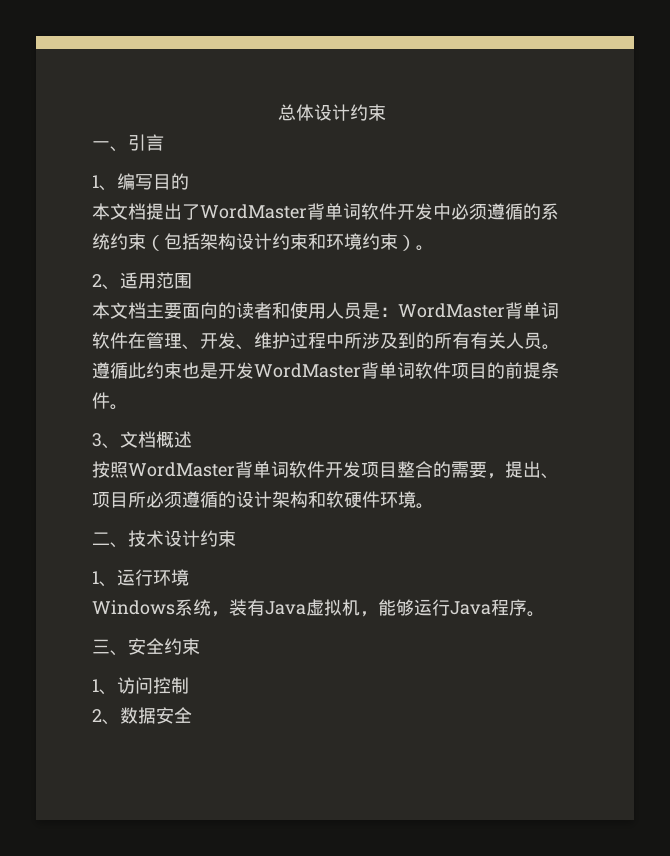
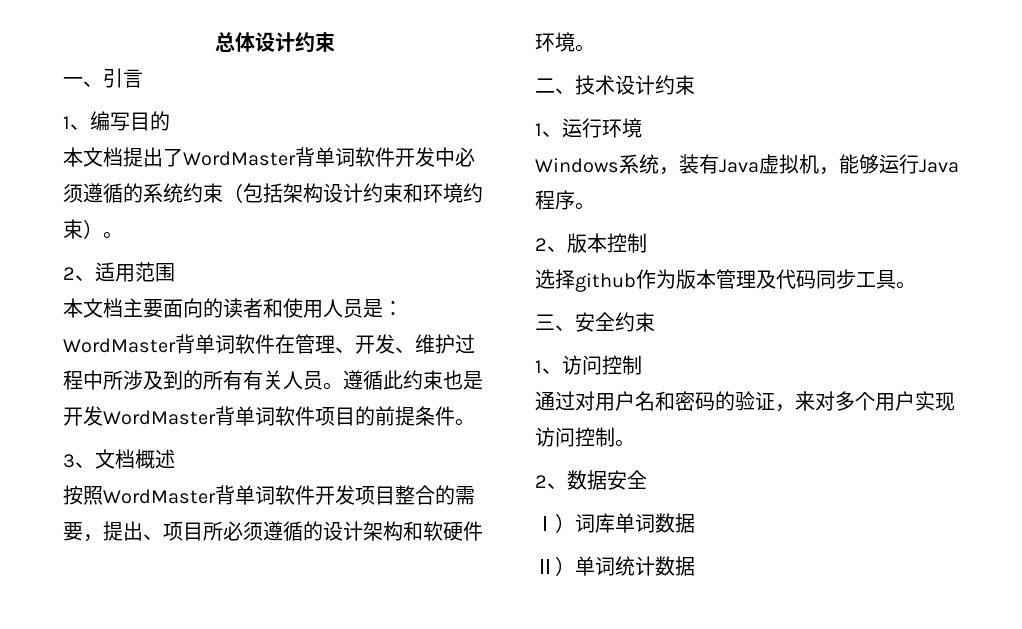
+ 2、版本控制
+ 选择github作为版本管理及代码同步工具。
+ 通过对用户名和密码的验证，来对多个用户实现访问控制。
  2、数据安全
+ Ⅰ）词库单词数据
+ Ⅱ）单词统计数据

